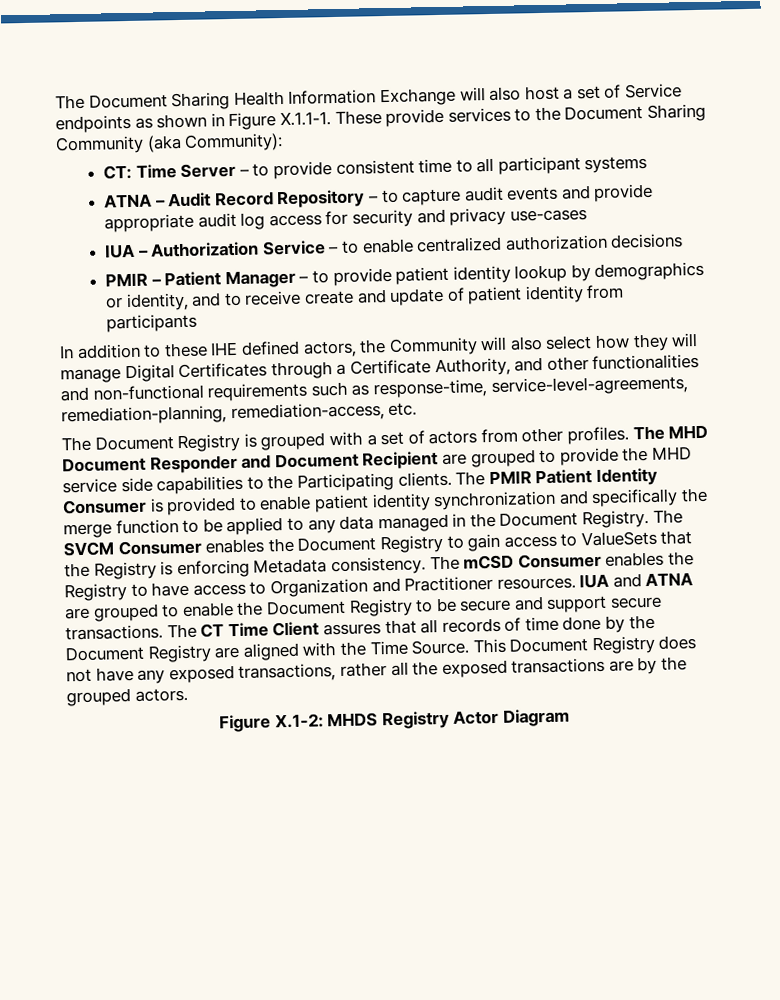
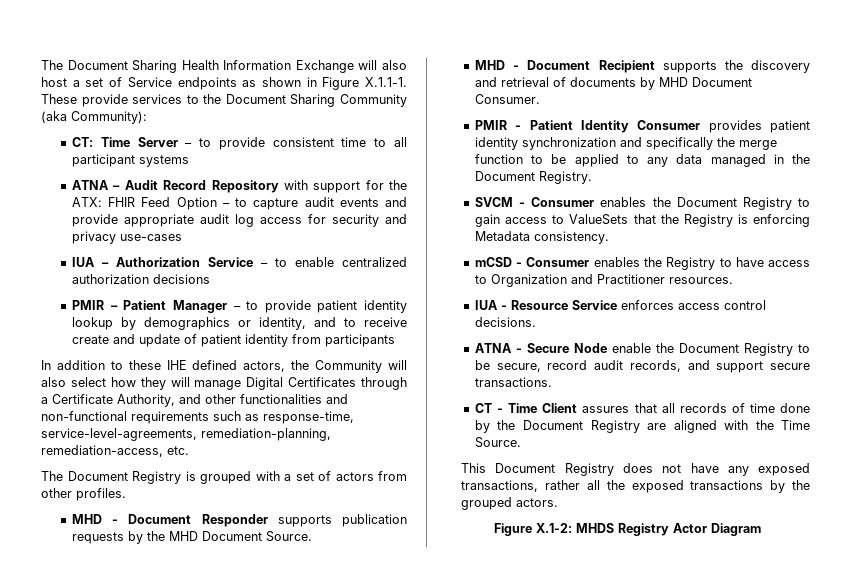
- ATNA – Audit Record Repository – to capture audit events and provide appropriate audit log access for security and privacy use-cases
+ ATNA – Audit Record Repository with support for the ATX: FHIR Feed Option – to capture audit events and provide appropriate audit log access for security and privacy use-cases
- The Document Registry is grouped with a set of actors from other profiles. The MHD Document Responder and Document Recipient are grouped to provide the MHD service side capabilities to the Participating clients. The PMIR Patient Identity Consumer is provided to enable patient identity synchronization and specifically the merge function to be applied to any data managed in the Document Registry. The SVCM Consumer enables the Document Registry to gain access to ValueSets that the Registry is enforcing Metadata consistency. The mCSD Consumer enables the Registry to have access to Organization and Practitioner resources. IUA and ATNA are grouped to enable the Document Registry to be secure and support secure transactions. The CT Time Client assures that all records of time done by the Document Registry are aligned with the Time Source. This Document Registry does not have any exposed transactions, rather all the exposed transactions are by the grouped actors.
+ The Document Registry is grouped with a set of actors from other profiles.
+ MHD - Document Responder supports publication requests by the MHD Document Source.
+ MHD - Document Recipient supports the discovery and retrieval of documents by MHD Document Consumer.
+ PMIR - Patient Identity Consumer provides patient identity synchronization and specifically the merge function to be applied to any data managed in the Document Registry.
+ SVCM - Consumer enables the Document Registry to gain access to ValueSets that the Registry is enforcing Metadata consistency.
+ mCSD - Consumer enables the Registry to have access to Organization and Practitioner resources.
+ IUA - Resource Service enforces access control decisions.
+ ATNA - Secure Node enable the Document Registry to be secure, record audit records, and support secure transactions.
+ CT - Time Client assures that all records of time done by the Document Registry are aligned with the Time Source.
+ This Document Registry does not have any exposed transactions, rather all the exposed transactions by the grouped actors.

